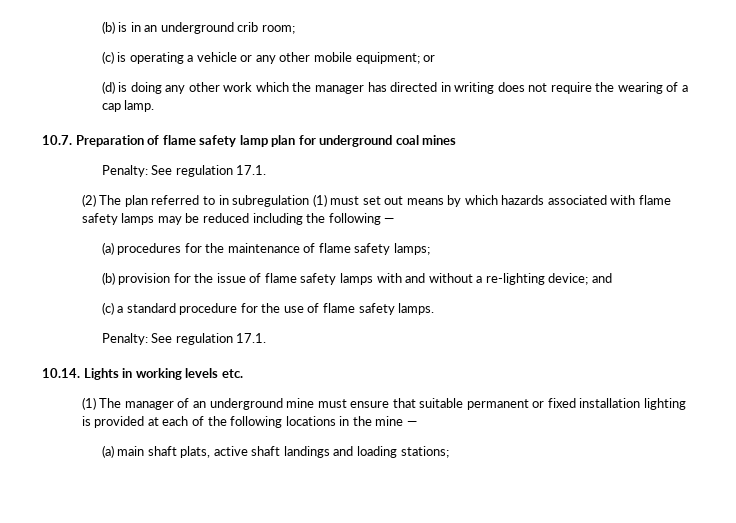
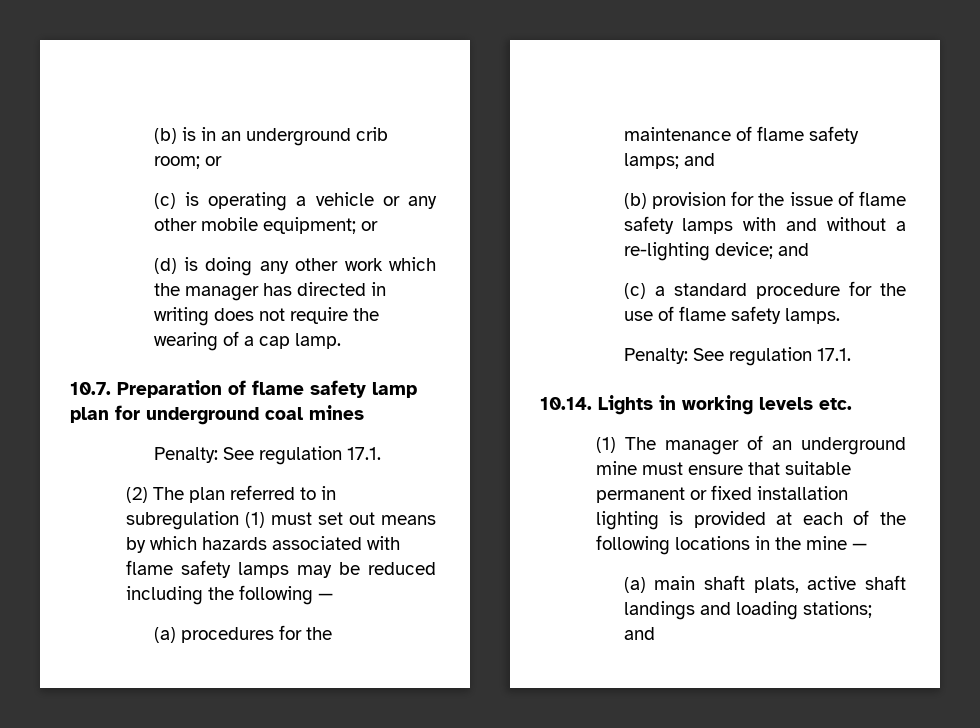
- (b) is in an underground crib room;
+ (b) is in an underground crib room; or
- (a) procedures for the maintenance of flame safety lamps;
+ (a) procedures for the maintenance of flame safety lamps; and
- (a) main shaft plats, active shaft landings and loading stations;
+ (a) main shaft plats, active shaft landings and loading stations; and

